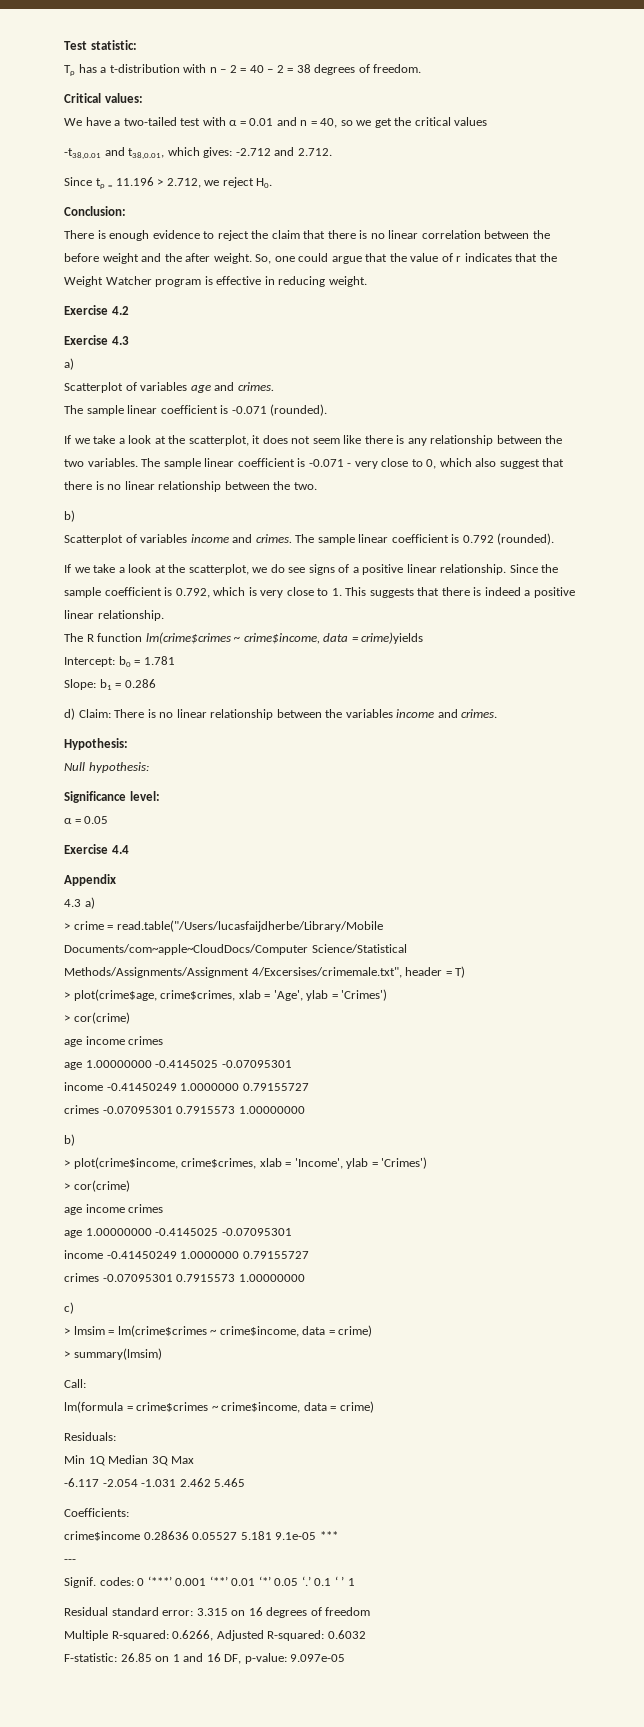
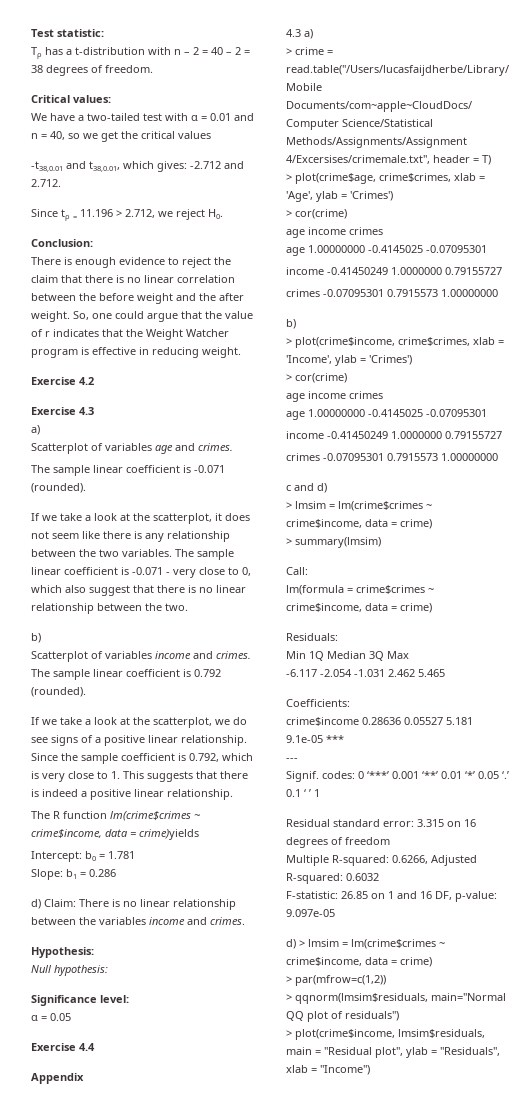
- c)
+ c and d)
+ d) > lmsim = lm(crime$crimes ~ crime$income, data = crime)
+ > par(mfrow=c(1,2))
+ > qqnorm(lmsim$residuals, main="Normal QQ plot of residuals")
+ > plot(crime$income, lmsim$residuals, main = "Residual plot", ylab = "Residuals", xlab = "Income")

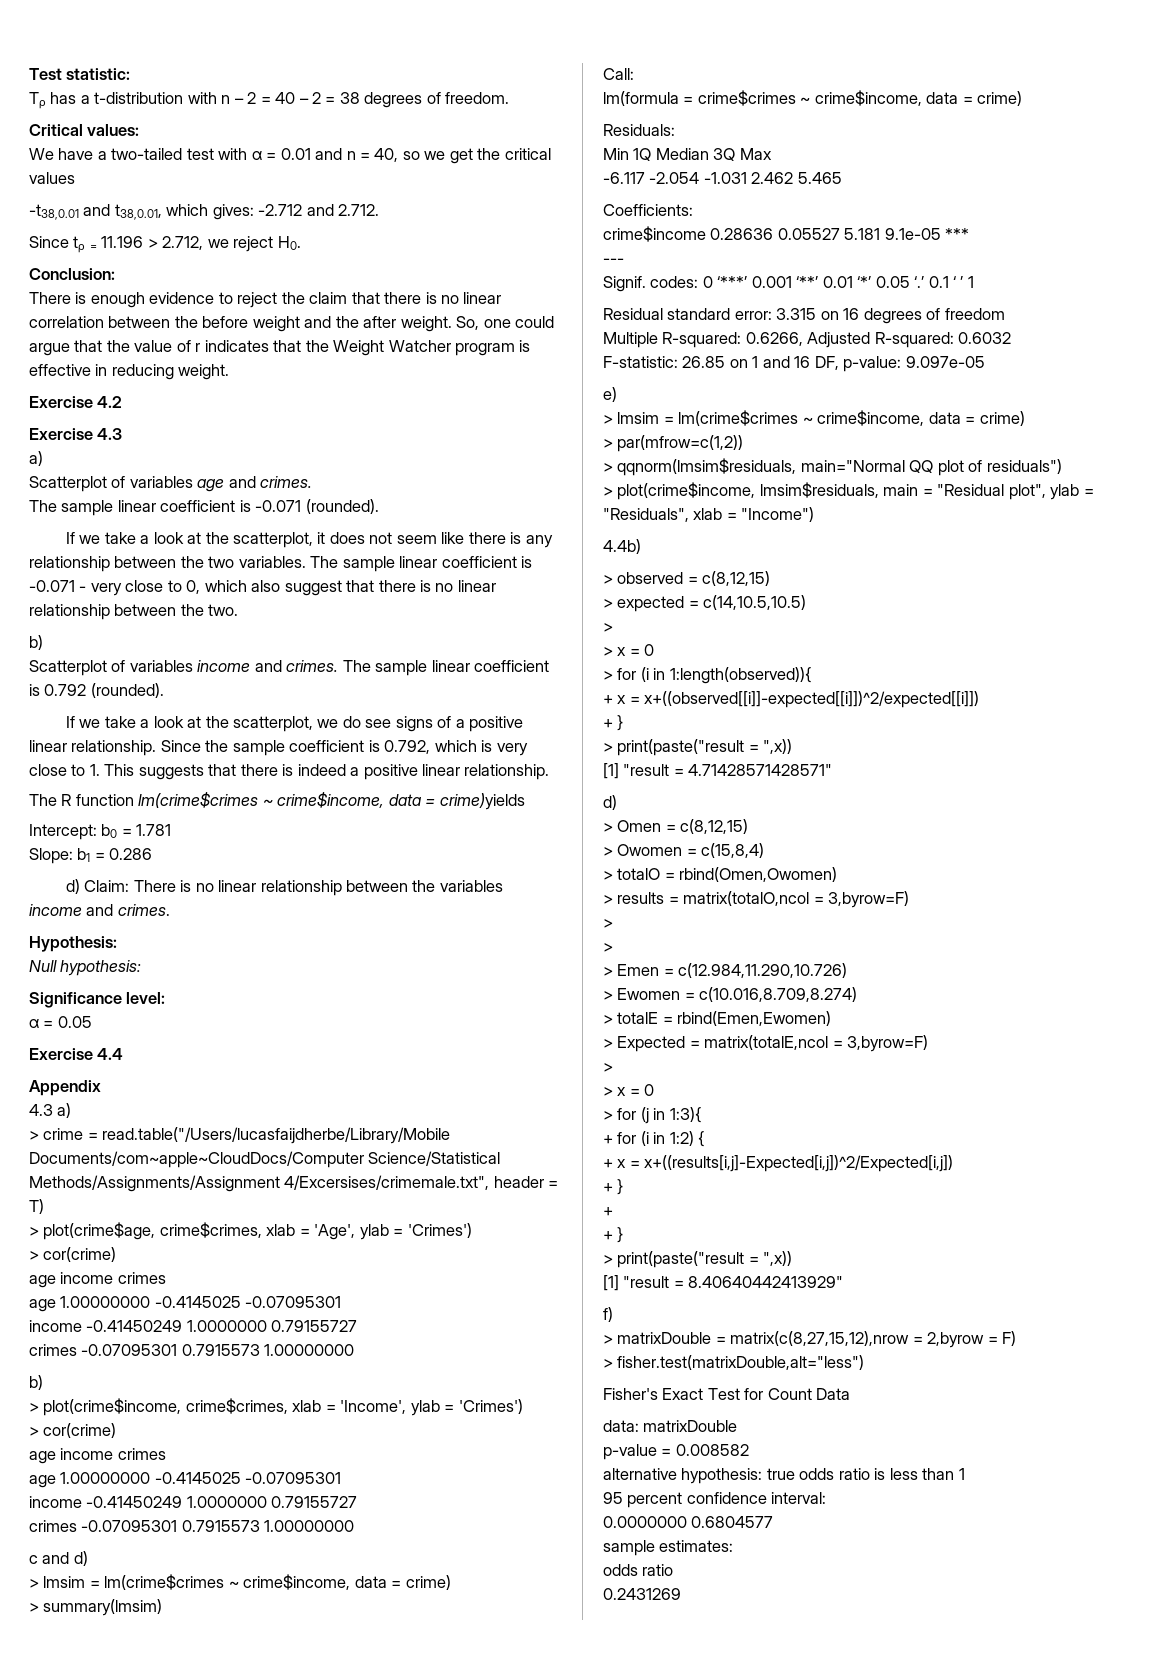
- d) > lmsim = lm(crime$crimes ~ crime$income, data = crime)
+ e)
+ > lmsim = lm(crime$crimes ~ crime$income, data = crime)
+ 4.4b)
+ > observed = c(8,12,15)
+ > expected = c(14,10.5,10.5)
+ >
+ > x = 0
+ > for (i in 1:length(observed)){
+ + x = x+((observed[[i]]-expected[[i]])^2/expected[[i]])
+ + }
+ > print(paste("result = ",x))
+ [1] "result = 4.71428571428571"
+ d)
+ > Omen = c(8,12,15)
+ > Owomen = c(15,8,4)
+ > totalO = rbind(Omen,Owomen)
+ > results = matrix(totalO,ncol = 3,byrow=F)
+ >
+ >
+ > Emen = c(12.984,11.290,10.726)
+ > Ewomen = c(10.016,8.709,8.274)
+ > totalE = rbind(Emen,Ewomen)
+ > Expected = matrix(totalE,ncol = 3,byrow=F)
+ >
+ > x = 0
+ > for (j in 1:3){
+ + for (i in 1:2) {
+ + x = x+((results[i,j]-Expected[i,j])^2/Expected[i,j])
+ + }
+ +
+ + }
+ > print(paste("result = ",x))
+ [1] "result = 8.40640442413929"
+ f)
+ > matrixDouble = matrix(c(8,27,15,12),nrow = 2,byrow = F)
+ > fisher.test(matrixDouble,alt="less")
+ Fisher's Exact Test for Count Data
+ data: matrixDouble
+ p-value = 0.008582
+ alternative hypothesis: true odds ratio is less than 1
+ 95 percent confidence interval:
+ 0.0000000 0.6804577
+ sample estimates:
+ odds ratio
+ 0.2431269

